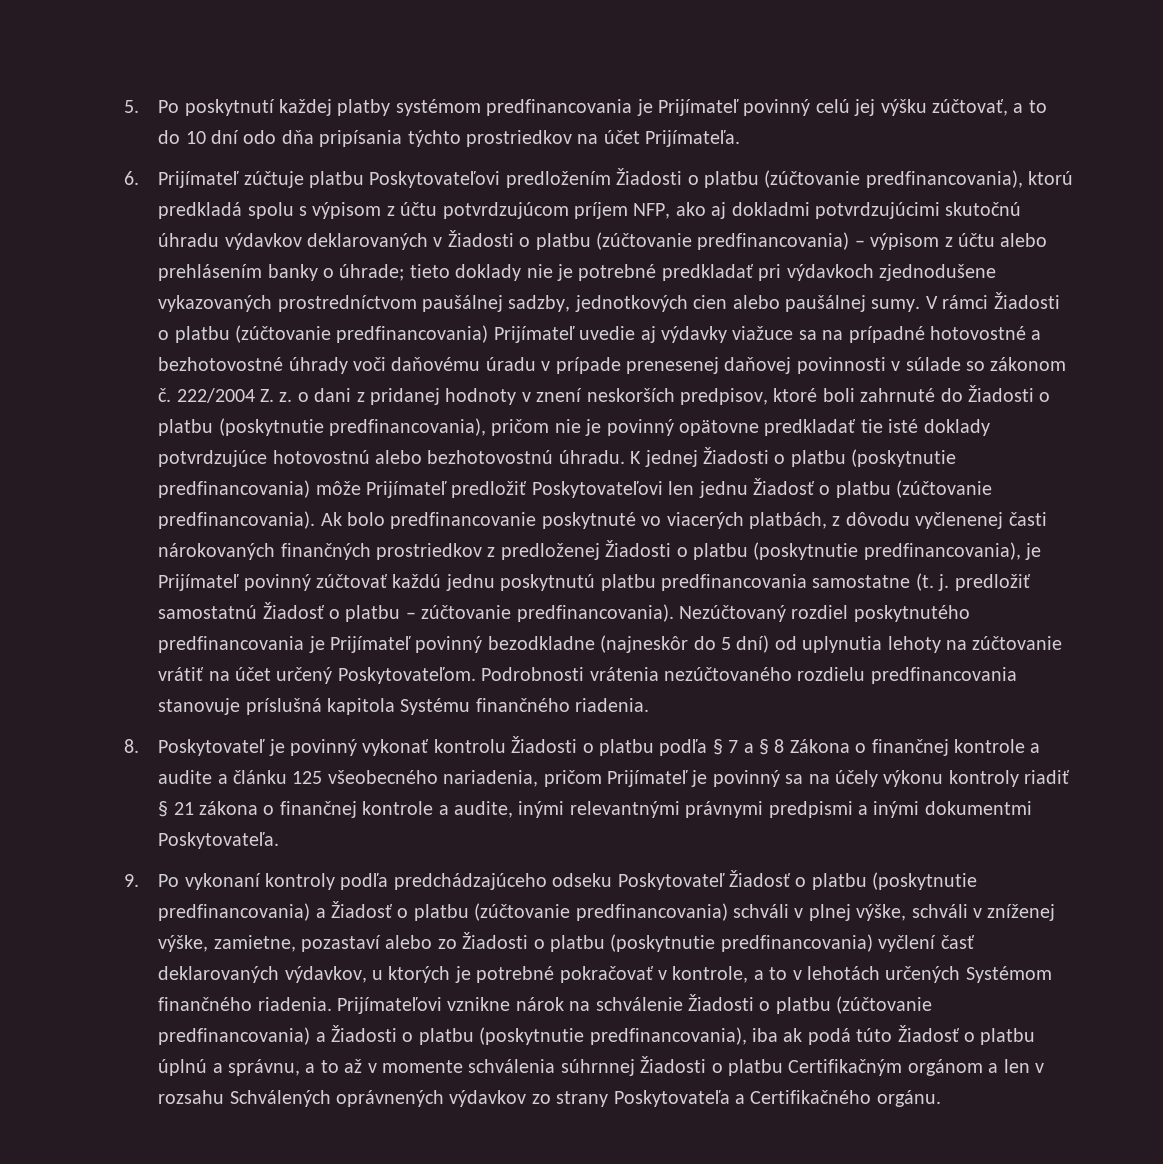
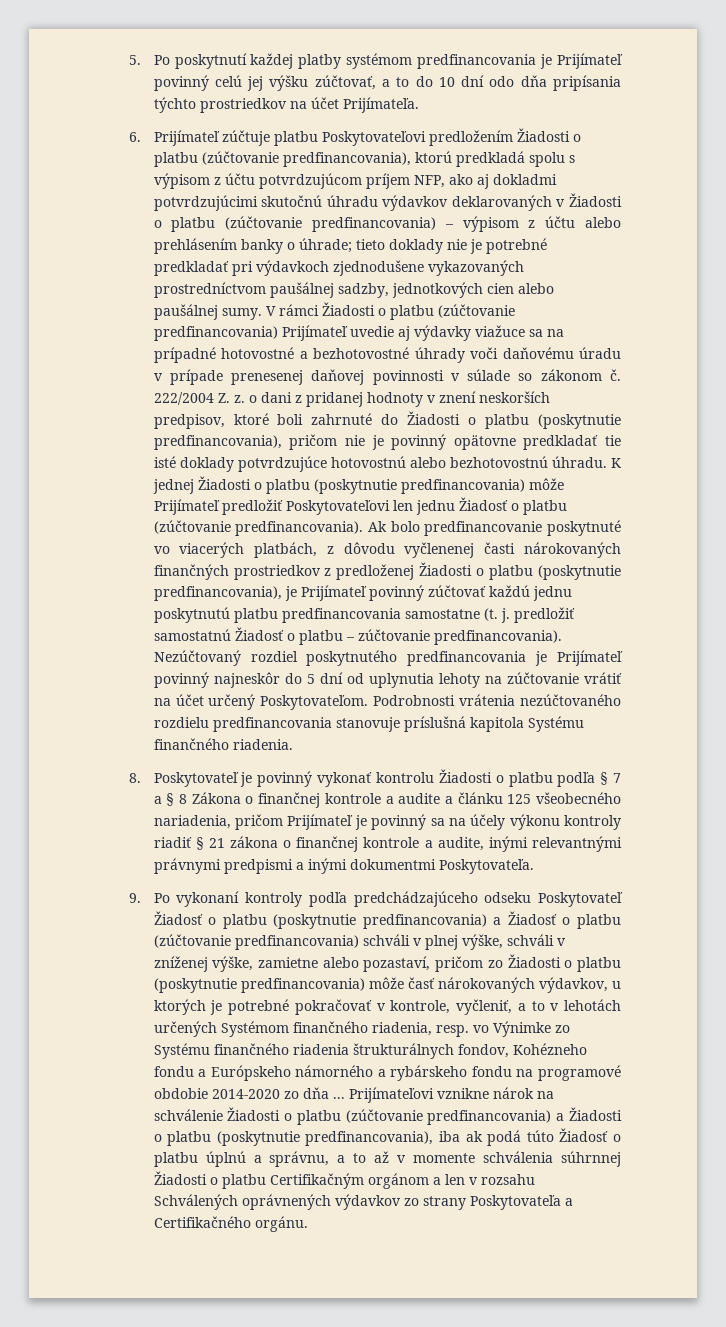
- Nezúčtovaný rozdiel poskytnutého predfinancovania je Prijímateľ povinný bezodkladne (najneskôr do 5 dní) od uplynutia lehoty na zúčtovanie vrátiť na účet určený Poskytovateľom.
+ Nezúčtovaný rozdiel poskytnutého predfinancovania je Prijímateľ povinný najneskôr do 5 dní od uplynutia lehoty na zúčtovanie vrátiť na účet určený Poskytovateľom.
- 9. Po vykonaní kontroly podľa predchádzajúceho odseku Poskytovateľ Žiadosť o platbu (poskytnutie predfinancovania) a Žiadosť o platbu (zúčtovanie predfinancovania) schváli v plnej výške, schváli v zníženej výške, zamietne, pozastaví alebo zo Žiadosti o platbu (poskytnutie predfinancovania) vyčlení časť deklarovaných výdavkov, u ktorých je potrebné pokračovať v kontrole, a to v lehotách určených Systémom finančného riadenia.
+ 9. Po vykonaní kontroly podľa predchádzajúceho odseku Poskytovateľ Žiadosť o platbu (poskytnutie predfinancovania) a Žiadosť o platbu (zúčtovanie predfinancovania) schváli v plnej výške, schváli v zníženej výške, zamietne alebo pozastaví, pričom zo Žiadosti o platbu (poskytnutie predfinancovania) môže časť nárokovaných výdavkov, u ktorých je potrebné pokračovať v kontrole, vyčleniť, a to v lehotách určených Systémom finančného riadenia, resp. vo Výnimke zo Systému finančného riadenia štrukturálnych fondov, Kohézneho fondu a Európskeho námorného a rybárskeho fondu na programové obdobie 2014-2020 zo dňa ...

